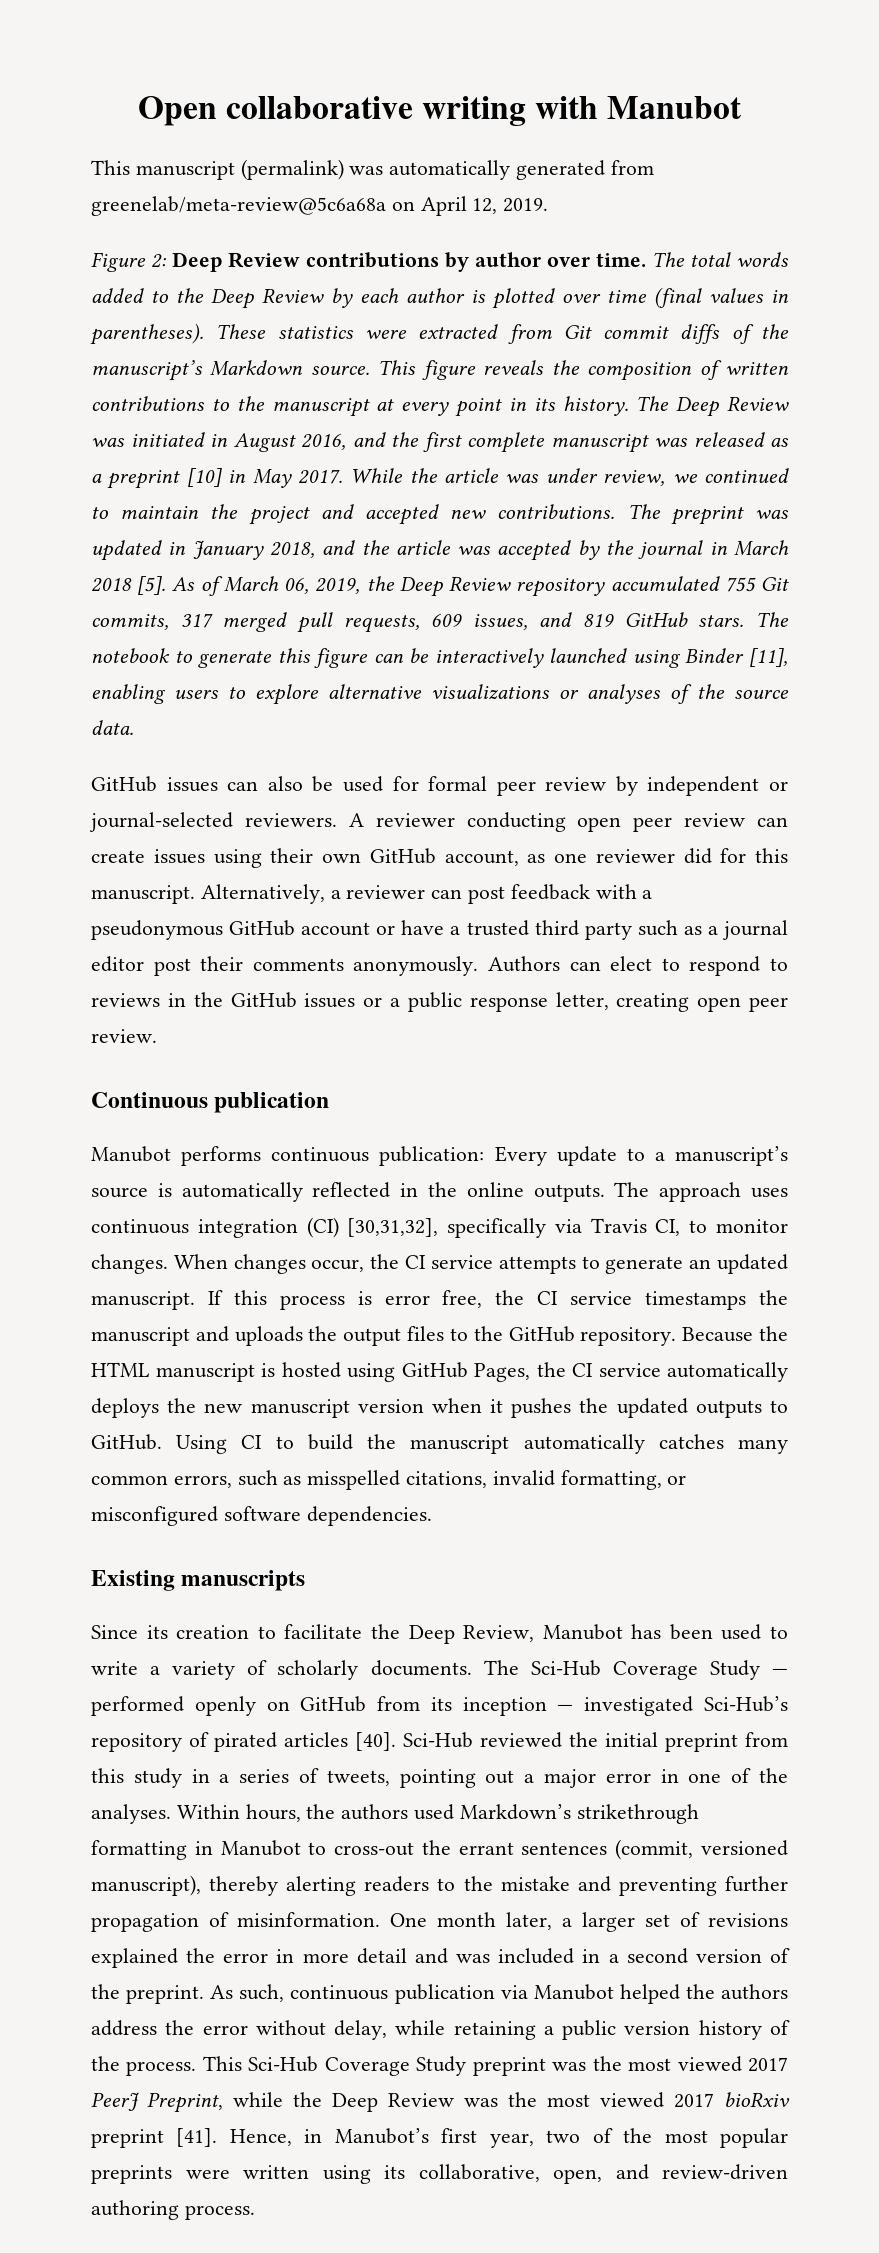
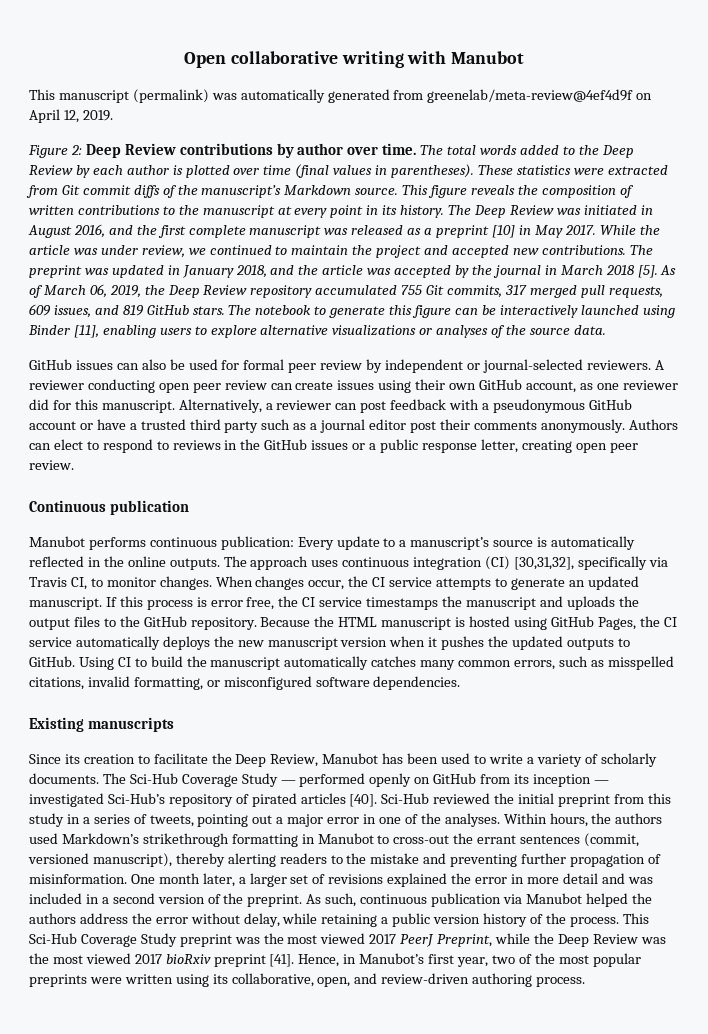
- This manuscript (permalink) was automatically generated from greenelab/meta-review@5c6a68a on April 12, 2019.
+ This manuscript (permalink) was automatically generated from greenelab/meta-review@4ef4d9f on April 12, 2019.

